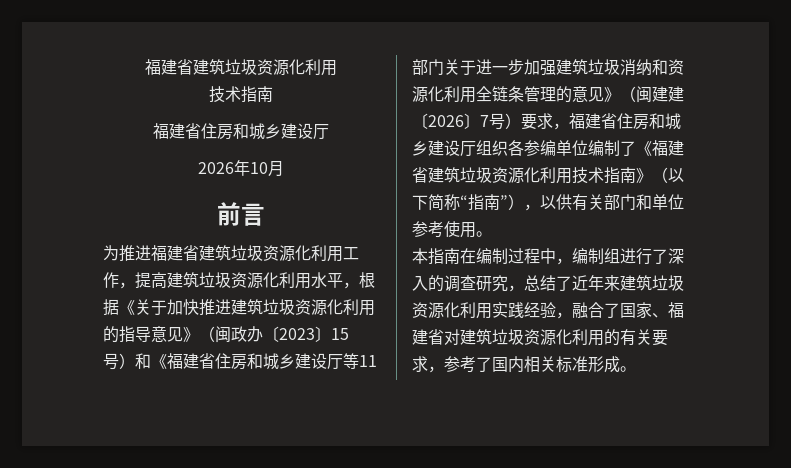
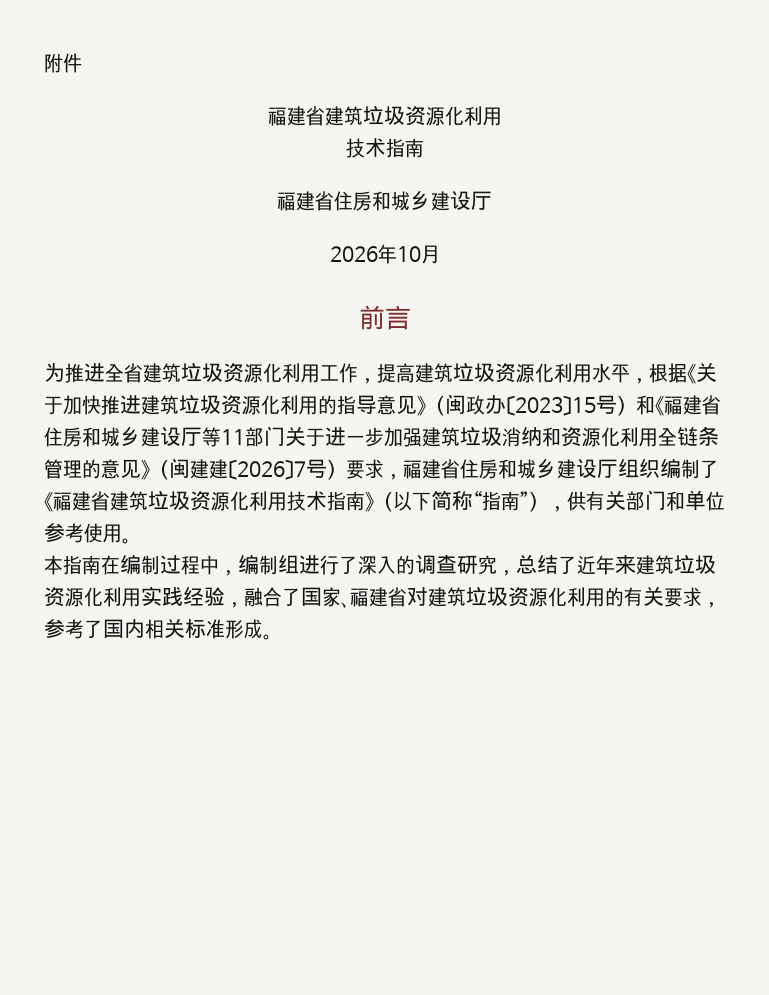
+ 附件
- 为推进福建省建筑垃圾资源化利用工作，提高建筑垃圾资源化利用水平，根据《关于加快推进建筑垃圾资源化利用的指导意见》（闽政办〔2023〕15号）和《福建省住房和城乡建设厅等11部门关于进一步加强建筑垃圾消纳和资源化利用全链条管理的意见》（闽建建〔2026〕7号）要求，福建省住房和城乡建设厅组织各参编单位编制了《福建省建筑垃圾资源化利用技术指南》（以下简称“指南”），以供有关部门和单位参考使用。
+ 为推进全省建筑垃圾资源化利用工作，提高建筑垃圾资源化利用水平，根据《关于加快推进建筑垃圾资源化利用的指导意见》（闽政办〔2023〕15号）和《福建省住房和城乡建设厅等11部门关于进一步加强建筑垃圾消纳和资源化利用全链条管理的意见》（闽建建〔2026〕7号）要求，福建省住房和城乡建设厅组织编制了《福建省建筑垃圾资源化利用技术指南》（以下简称“指南”），供有关部门和单位参考使用。

